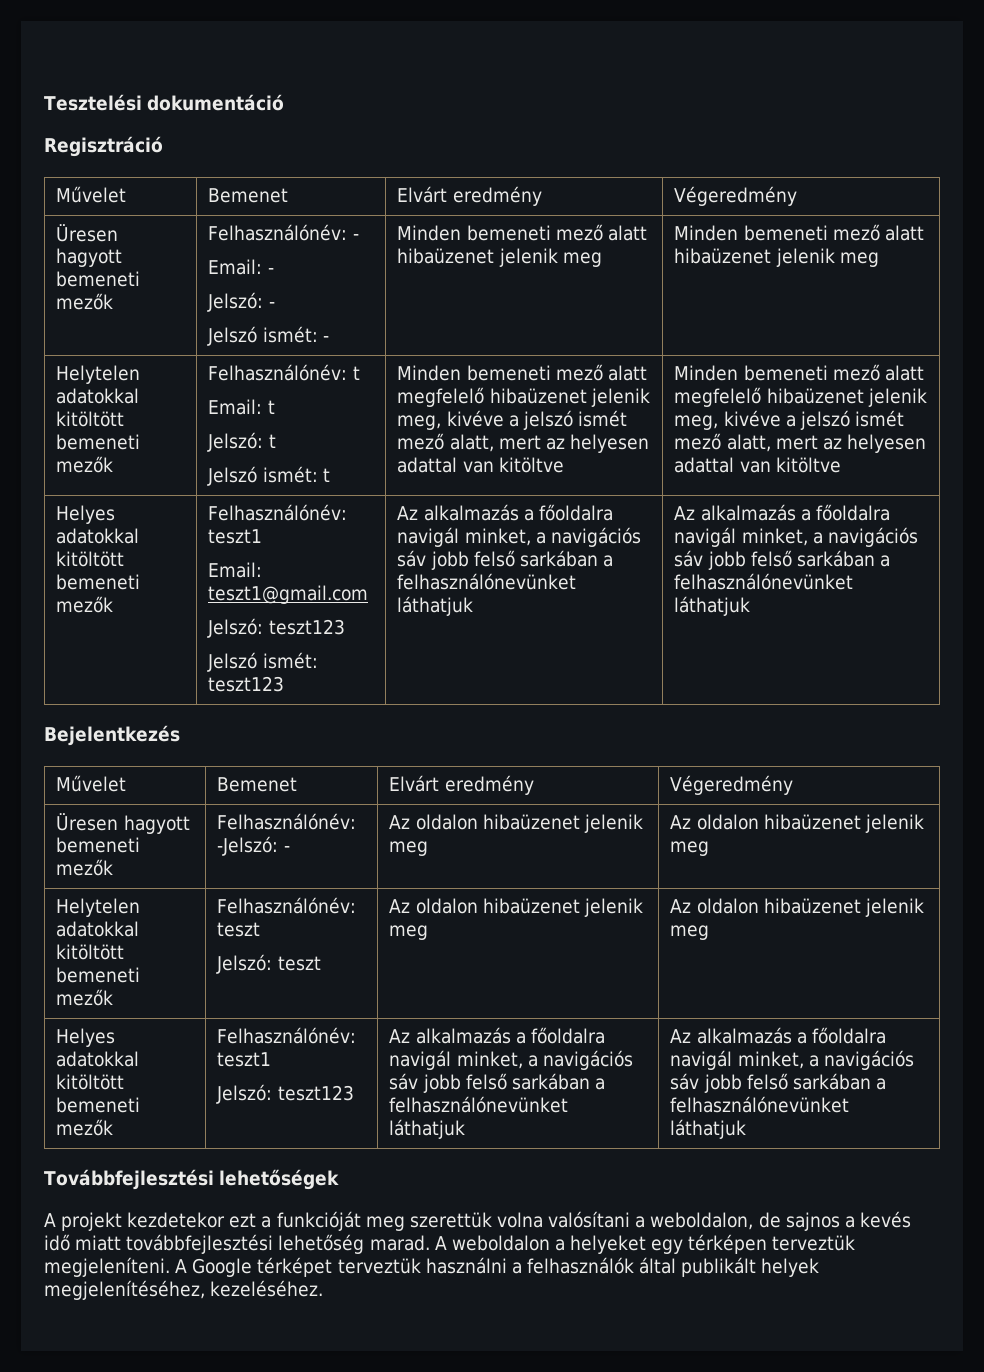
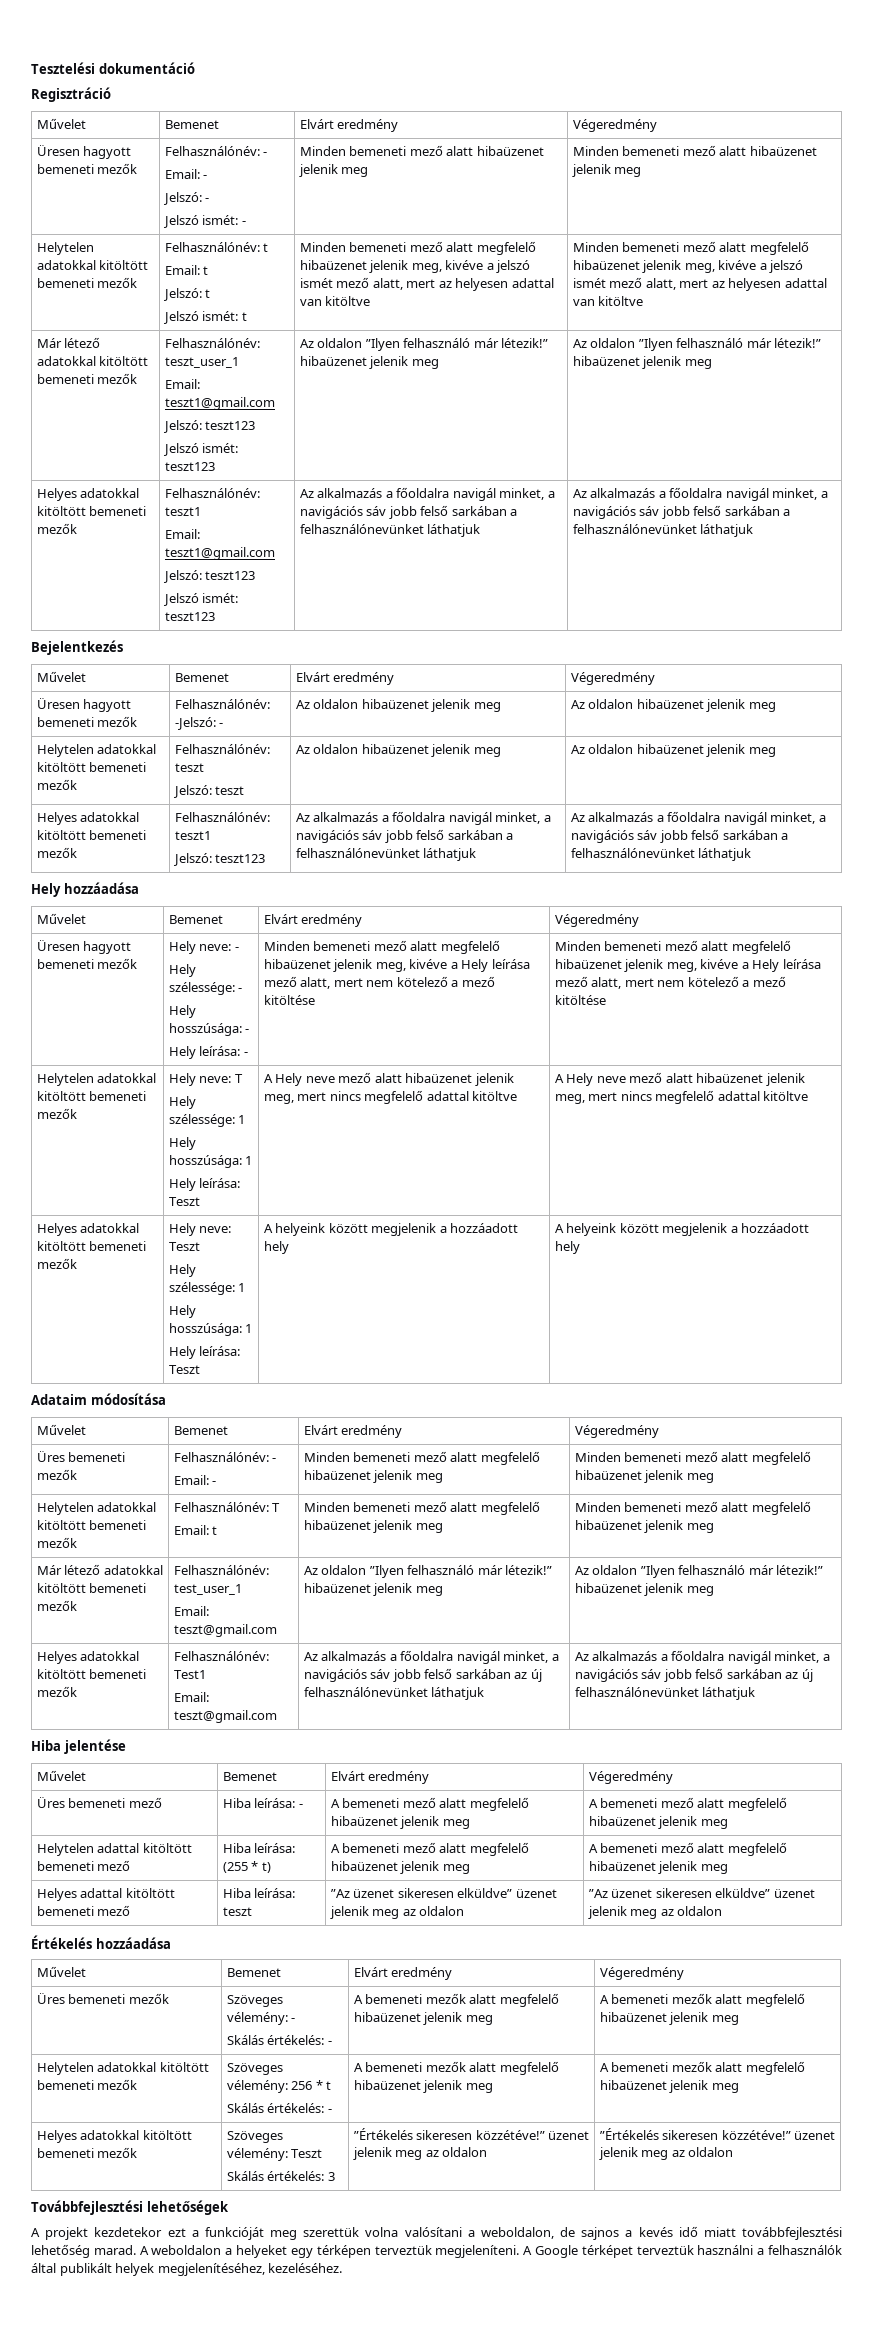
+ Már létező adatokkal kitöltött bemeneti mezők | Felhasználónév: teszt_user_1
+ Email: teszt1@gmail.com
+ Jelszó: teszt123
+ Jelszó ismét: teszt123 | Az oldalon ”Ilyen felhasználó már létezik!” hibaüzenet jelenik meg | Az oldalon ”Ilyen felhasználó már létezik!” hibaüzenet jelenik meg
+ Hely hozzáadása
+ Művelet | Bemenet | Elvárt eredmény | Végeredmény
+ Üresen hagyott bemeneti mezők | Hely neve: -
+ Hely szélessége: -
+ Hely hosszúsága: -
+ Hely leírása: - | Minden bemeneti mező alatt megfelelő hibaüzenet jelenik meg, kivéve a Hely leírása mező alatt, mert nem kötelező a mező kitöltése | Minden bemeneti mező alatt megfelelő hibaüzenet jelenik meg, kivéve a Hely leírása mező alatt, mert nem kötelező a mező kitöltése
+ Helytelen adatokkal kitöltött bemeneti mezők | Hely neve: T
+ Hely szélessége: 1
+ Hely hosszúsága: 1
+ Hely leírása: Teszt | A Hely neve mező alatt hibaüzenet jelenik meg, mert nincs megfelelő adattal kitöltve | A Hely neve mező alatt hibaüzenet jelenik meg, mert nincs megfelelő adattal kitöltve
+ Helyes adatokkal kitöltött bemeneti mezők | Hely neve: Teszt
+ Hely szélessége: 1
+ Hely hosszúsága: 1
+ Hely leírása: Teszt | A helyeink között megjelenik a hozzáadott hely | A helyeink között megjelenik a hozzáadott hely
+ Adataim módosítása
+ Művelet | Bemenet | Elvárt eredmény | Végeredmény
+ Üres bemeneti mezők | Felhasználónév: -
+ Email: - | Minden bemeneti mező alatt megfelelő hibaüzenet jelenik meg | Minden bemeneti mező alatt megfelelő hibaüzenet jelenik meg
+ Helytelen adatokkal kitöltött bemeneti mezők | Felhasználónév: T
+ Email: t | Minden bemeneti mező alatt megfelelő hibaüzenet jelenik meg | Minden bemeneti mező alatt megfelelő hibaüzenet jelenik meg
+ Már létező adatokkal kitöltött bemeneti mezők | Felhasználónév: test_user_1
+ Email: teszt@gmail.com | Az oldalon ”Ilyen felhasználó már létezik!” hibaüzenet jelenik meg | Az oldalon ”Ilyen felhasználó már létezik!” hibaüzenet jelenik meg
+ Helyes adatokkal kitöltött bemeneti mezők | Felhasználónév: Test1
+ Email: teszt@gmail.com | Az alkalmazás a főoldalra navigál minket, a navigációs sáv jobb felső sarkában az új felhasználónevünket láthatjuk | Az alkalmazás a főoldalra navigál minket, a navigációs sáv jobb felső sarkában az új felhasználónevünket láthatjuk
+ Hiba jelentése
+ Művelet | Bemenet | Elvárt eredmény | Végeredmény
+ Üres bemeneti mező | Hiba leírása: - | A bemeneti mező alatt megfelelő hibaüzenet jelenik meg | A bemeneti mező alatt megfelelő hibaüzenet jelenik meg
+ Helytelen adattal kitöltött bemeneti mező | Hiba leírása: (255 * t) | A bemeneti mező alatt megfelelő hibaüzenet jelenik meg | A bemeneti mező alatt megfelelő hibaüzenet jelenik meg
+ Helyes adattal kitöltött bemeneti mező | Hiba leírása: teszt | ”Az üzenet sikeresen elküldve” üzenet jelenik meg az oldalon | ”Az üzenet sikeresen elküldve” üzenet jelenik meg az oldalon
+ Értékelés hozzáadása
+ Művelet | Bemenet | Elvárt eredmény | Végeredmény
+ Üres bemeneti mezők | Szöveges vélemény: -
+ Skálás értékelés: - | A bemeneti mezők alatt megfelelő hibaüzenet jelenik meg | A bemeneti mezők alatt megfelelő hibaüzenet jelenik meg
+ Helytelen adatokkal kitöltött bemeneti mezők | Szöveges vélemény: 256 * t
+ Skálás értékelés: - | A bemeneti mezők alatt megfelelő hibaüzenet jelenik meg | A bemeneti mezők alatt megfelelő hibaüzenet jelenik meg
+ Helyes adatokkal kitöltött bemeneti mezők | Szöveges vélemény: Teszt
+ Skálás értékelés: 3 | ”Értékelés sikeresen közzétéve!” üzenet jelenik meg az oldalon | ”Értékelés sikeresen közzétéve!” üzenet jelenik meg az oldalon

